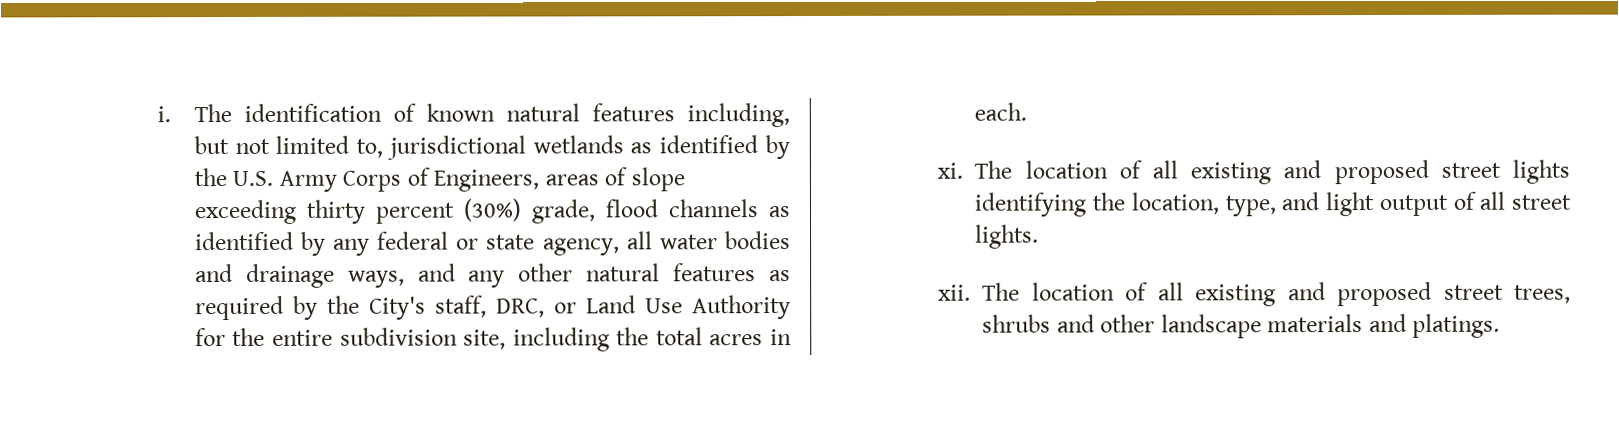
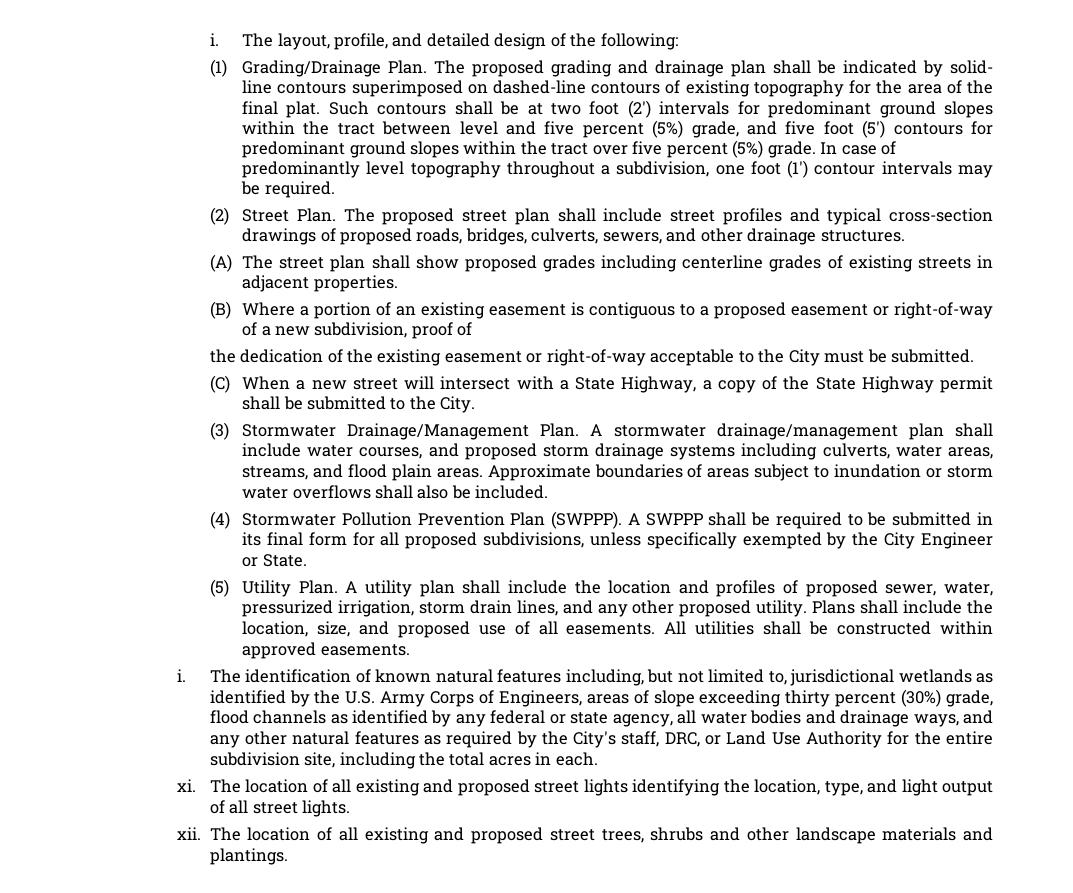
+ i. The layout, profile, and detailed design of the following:
+ (1) Grading/Drainage Plan. The proposed grading and drainage plan shall be indicated by solid- line contours superimposed on dashed-line contours of existing topography for the area of the final plat. Such contours shall be at two foot (2') intervals for predominant ground slopes within the tract between level and five percent (5%) grade, and five foot (5') contours for predominant ground slopes within the tract over five percent (5%) grade. In case of predominantly level topography throughout a subdivision, one foot (1') contour intervals may be required.
+ (2) Street Plan. The proposed street plan shall include street profiles and typical cross-section drawings of proposed roads, bridges, culverts, sewers, and other drainage structures.
+ (A) The street plan shall show proposed grades including centerline grades of existing streets in adjacent properties.
+ (B) Where a portion of an existing easement is contiguous to a proposed easement or right-of-way of a new subdivision, proof of
+ the dedication of the existing easement or right-of-way acceptable to the City must be submitted.
+ (C) When a new street will intersect with a State Highway, a copy of the State Highway permit shall be submitted to the City.
+ (3) Stormwater Drainage/Management Plan. A stormwater drainage/management plan shall include water courses, and proposed storm drainage systems including culverts, water areas, streams, and flood plain areas. Approximate boundaries of areas subject to inundation or storm water overflows shall also be included.
+ (4) Stormwater Pollution Prevention Plan (SWPPP). A SWPPP shall be required to be submitted in its final form for all proposed subdivisions, unless specifically exempted by the City Engineer or State.
+ (5) Utility Plan. A utility plan shall include the location and profiles of proposed sewer, water, pressurized irrigation, storm drain lines, and any other proposed utility. Plans shall include the location, size, and proposed use of all easements. All utilities shall be constructed within approved easements.
- The location of all existing and proposed street trees, shrubs and other landscape materials and platings.
+ The location of all existing and proposed street trees, shrubs and other landscape materials and plantings.

